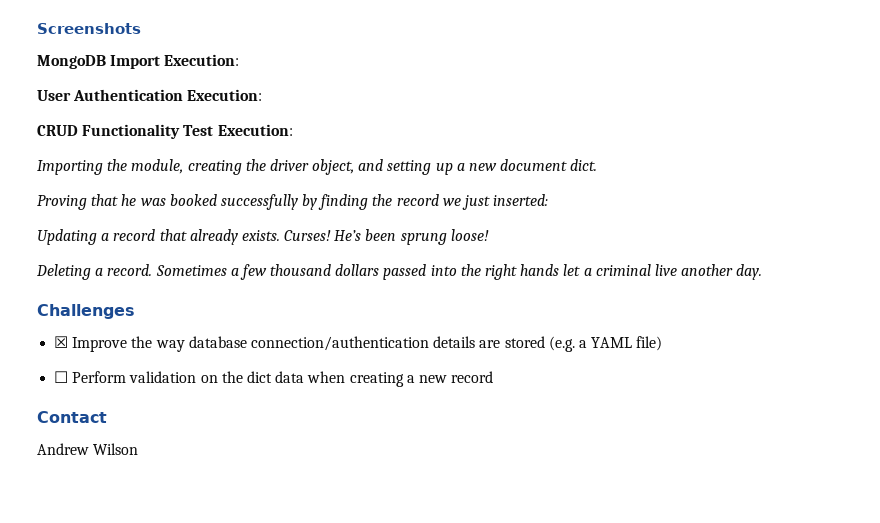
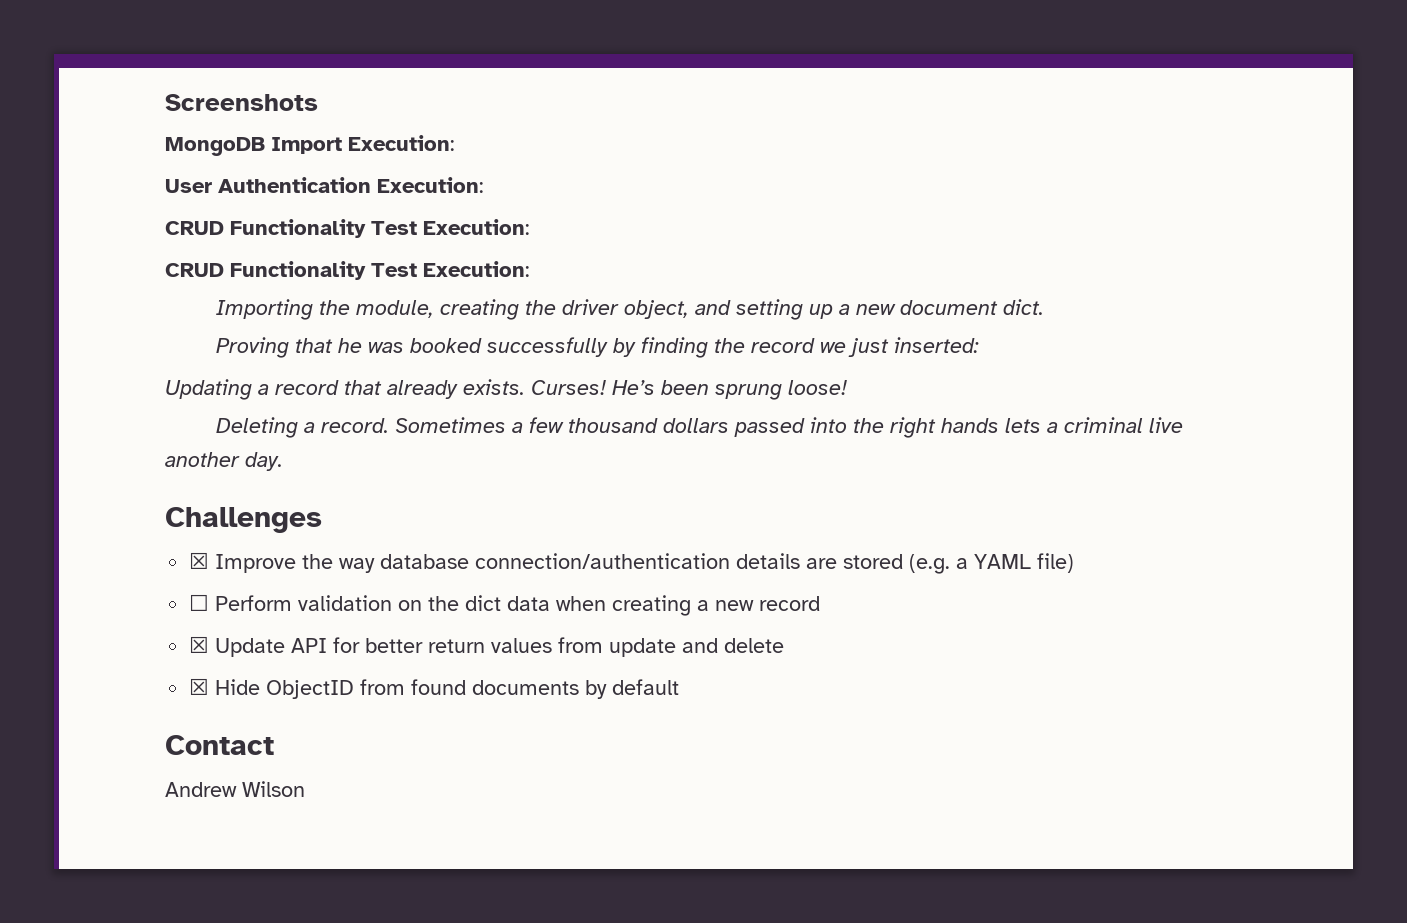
  User Authentication Execution:
+ CRUD Functionality Test Execution:
- Sometimes a few thousand dollars passed into the right hands let a criminal live another day.
+ Sometimes a few thousand dollars passed into the right hands lets a criminal live another day.
+ ☒ Update API for better return values from update and delete
+ ☒ Hide ObjectID from found documents by default

